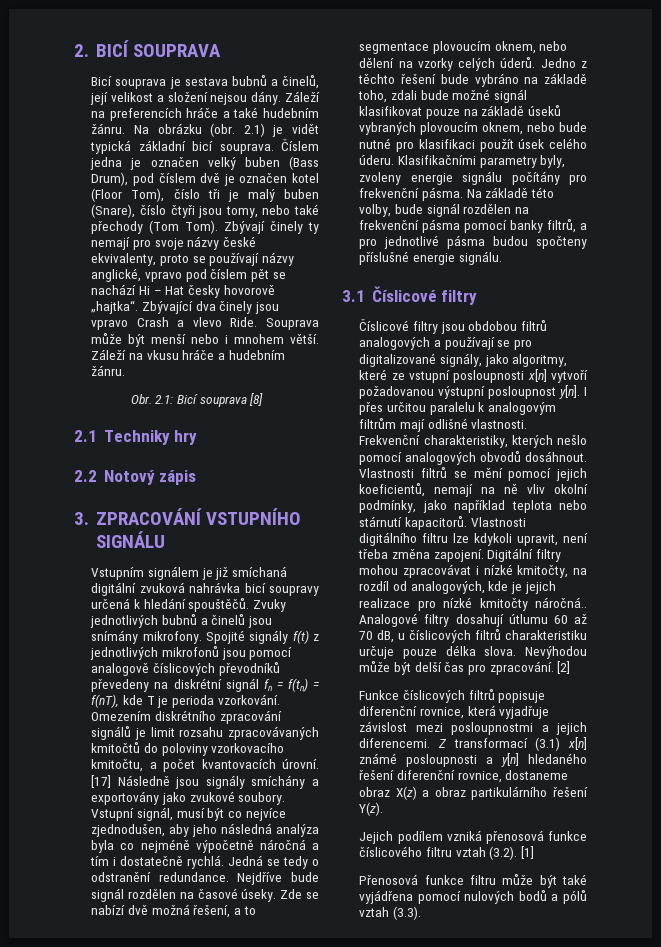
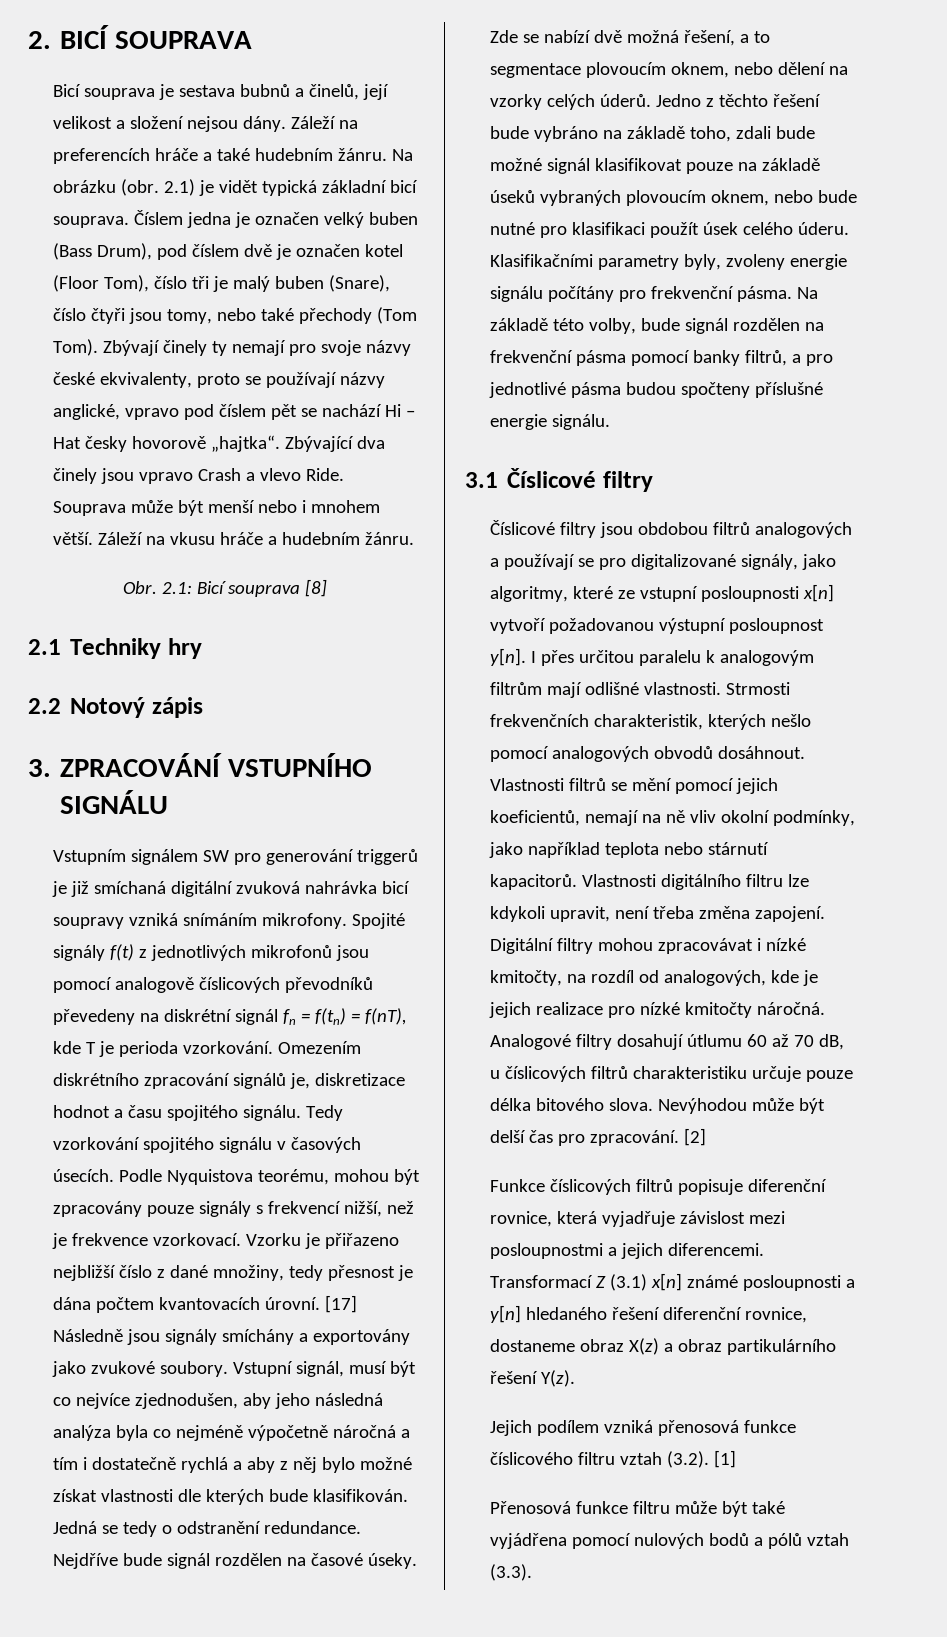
- Vstupním signálem je již smíchaná digitální zvuková nahrávka bicí soupravy určená k hledání spouštěčů. Zvuky jednotlivých bubnů a činelů jsou snímány mikrofony.
+ Vstupním signálem SW pro generování triggerů je již smíchaná digitální zvuková nahrávka bicí soupravy vzniká snímáním mikrofony.
- Omezením diskrétního zpracování signálů je limit rozsahu zpracovávaných kmitočtů do poloviny vzorkovacího kmitočtu, a počet kvantovacích úrovní.
+ Omezením diskrétního zpracování signálů je, diskretizace hodnot a času spojitého signálu. Tedy vzorkování spojitého signálu v časových úsecích. Podle Nyquistova teorému, mohou být zpracovány pouze signály s frekvencí nižší, než je frekvence vzorkovací. Vzorku je přiřazeno nejbližší číslo z dané množiny, tedy přesnost je dána počtem kvantovacích úrovní.
- Vstupní signál, musí být co nejvíce zjednodušen, aby jeho následná analýza byla co nejméně výpočetně náročná a tím i dostatečně rychlá.
+ Vstupní signál, musí být co nejvíce zjednodušen, aby jeho následná analýza byla co nejméně výpočetně náročná a tím i dostatečně rychlá a aby z něj bylo možné získat vlastnosti dle kterých bude klasifikován.
- Frekvenční charakteristiky, kterých nešlo pomocí analogových obvodů dosáhnout.
+ Strmosti frekvenčních charakteristik, kterých nešlo pomocí analogových obvodů dosáhnout.
- Digitální filtry mohou zpracovávat i nízké kmitočty, na rozdíl od analogových, kde je jejich realizace pro nízké kmitočty náročná..
+ Digitální filtry mohou zpracovávat i nízké kmitočty, na rozdíl od analogových, kde je jejich realizace pro nízké kmitočty náročná.
- Analogové filtry dosahují útlumu 60 až 70 dB, u číslicových filtrů charakteristiku určuje pouze délka slova.
+ Analogové filtry dosahují útlumu 60 až 70 dB, u číslicových filtrů charakteristiku určuje pouze délka bitového slova.
- Z transformací (3.1) x[n] známé posloupnosti a y[n] hledaného řešení diferenční rovnice, dostaneme obraz X(z) a obraz partikulárního řešení Y(z).
+ Transformací Z (3.1) x[n] známé posloupnosti a y[n] hledaného řešení diferenční rovnice, dostaneme obraz X(z) a obraz partikulárního řešení Y(z).

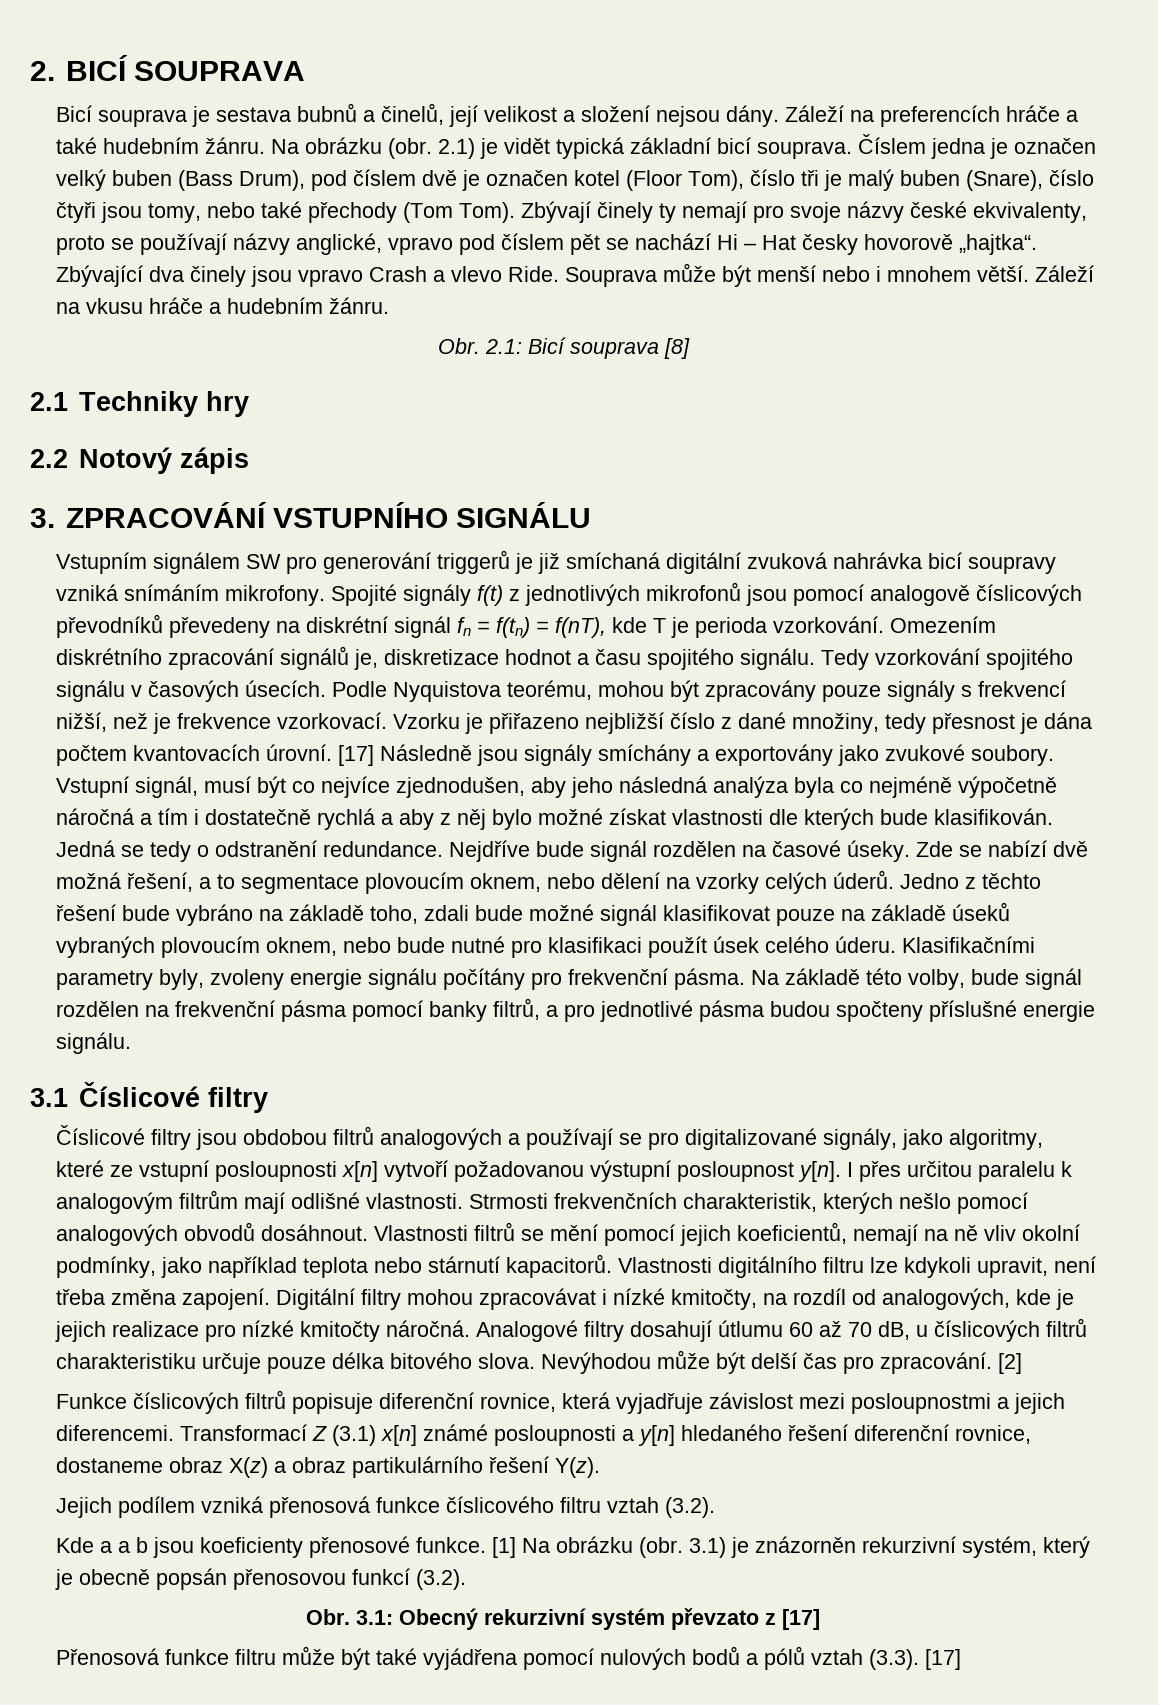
- Jejich podílem vzniká přenosová funkce číslicového filtru vztah (3.2). [1]
+ Jejich podílem vzniká přenosová funkce číslicového filtru vztah (3.2).
+ Kde a a b jsou koeficienty přenosové funkce. [1] Na obrázku (obr. 3.1) je znázorněn rekurzivní systém, který je obecně popsán přenosovou funkcí (3.2).
+ Obr. 3.1: Obecný rekurzivní systém převzato z [17]
- Přenosová funkce filtru může být také vyjádřena pomocí nulových bodů a pólů vztah (3.3).
+ Přenosová funkce filtru může být také vyjádřena pomocí nulových bodů a pólů vztah (3.3). [17]

